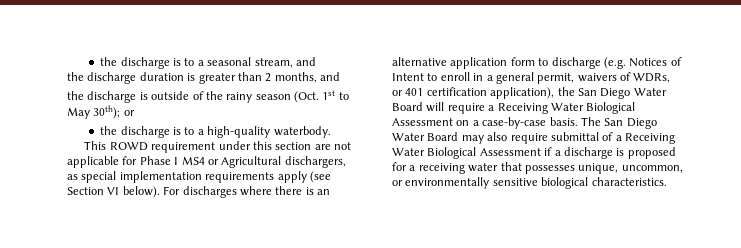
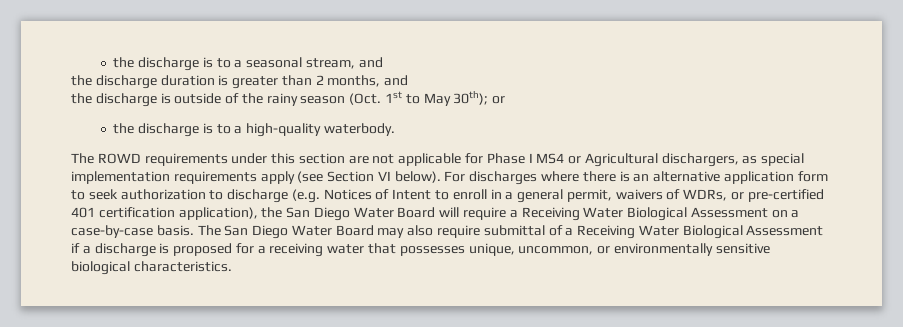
- This ROWD requirement under this section are not applicable for Phase I MS4 or Agricultural dischargers, as special implementation requirements apply (see Section VI below).
+ The ROWD requirements under this section are not applicable for Phase I MS4 or Agricultural dischargers, as special implementation requirements apply (see Section VI below).
- For discharges where there is an alternative application form to discharge (e.g. Notices of Intent to enroll in a general permit, waivers of WDRs, or 401 certification application), the San Diego Water Board will require a Receiving Water Biological Assessment on a case-by-case basis.
+ For discharges where there is an alternative application form to seek authorization to discharge (e.g. Notices of Intent to enroll in a general permit, waivers of WDRs, or pre-certified 401 certification application), the San Diego Water Board will require a Receiving Water Biological Assessment on a case-by-case basis.

